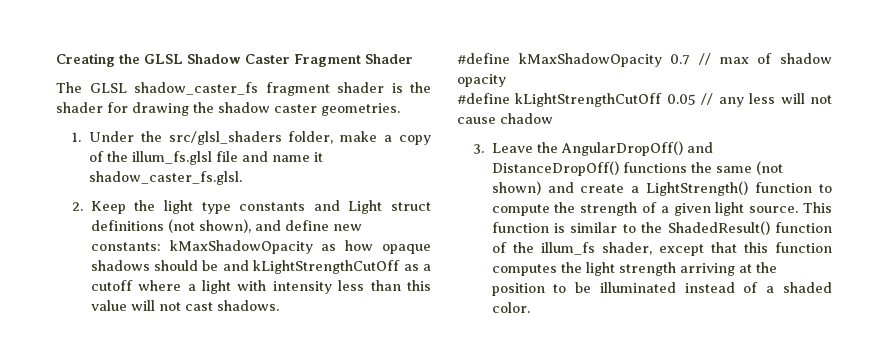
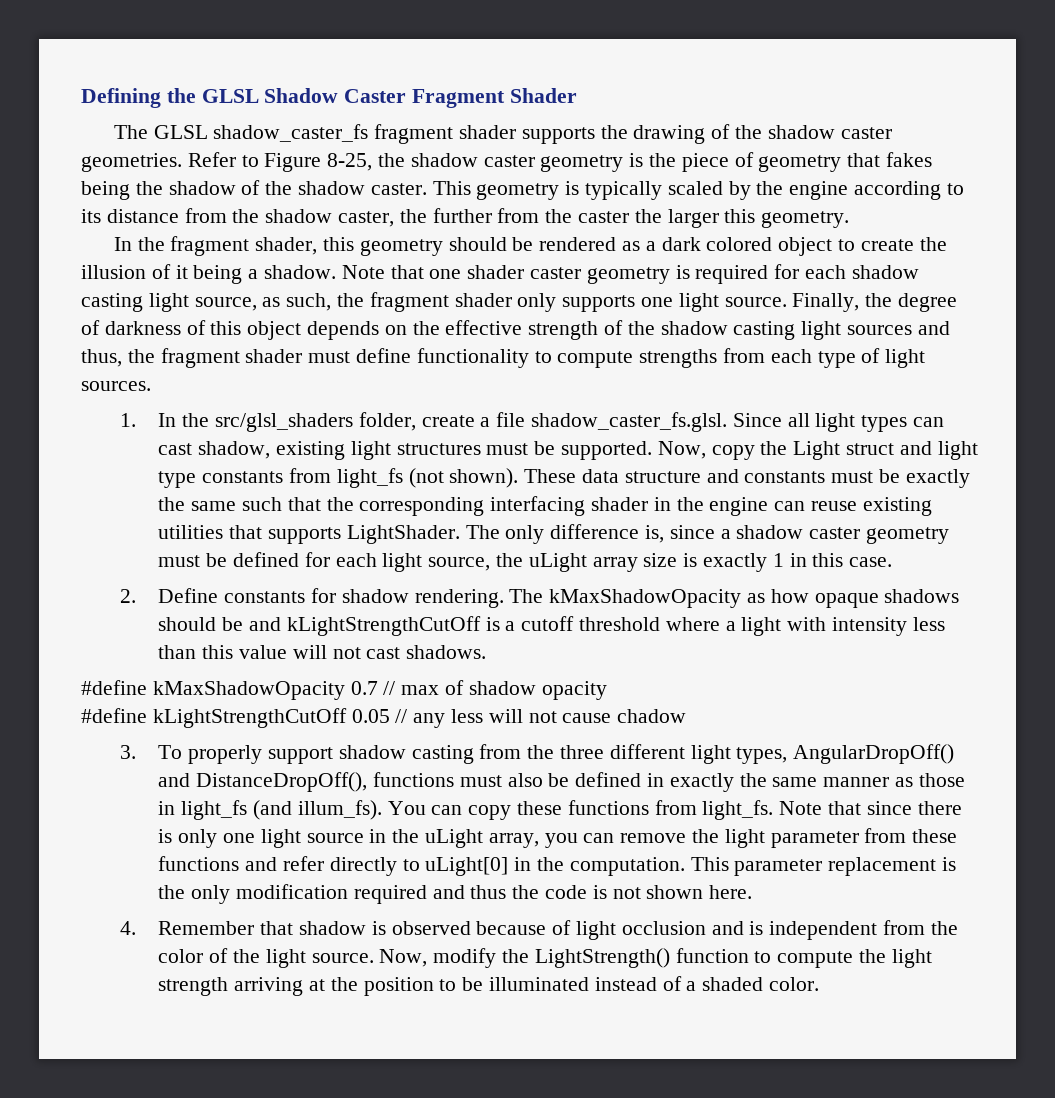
- Creating the GLSL Shadow Caster Fragment Shader
+ Defining the GLSL Shadow Caster Fragment Shader
- The GLSL shadow_caster_fs fragment shader is the shader for drawing the shadow caster geometries.
+ The GLSL shadow_caster_fs fragment shader supports the drawing of the shadow caster geometries. Refer to Figure 8-25, the shadow caster geometry is the piece of geometry that fakes being the shadow of the shadow caster. This geometry is typically scaled by the engine according to its distance from the shadow caster, the further from the caster the larger this geometry.
+ In the fragment shader, this geometry should be rendered as a dark colored object to create the illusion of it being a shadow. Note that one shader caster geometry is required for each shadow casting light source, as such, the fragment shader only supports one light source. Finally, the degree of darkness of this object depends on the effective strength of the shadow casting light sources and thus, the fragment shader must define functionality to compute strengths from each type of light sources.
- 1. Under the src/glsl_shaders folder, make a copy of the illum_fs.glsl file and name it shadow_caster_fs.glsl.
- 2. Keep the light type constants and Light struct definitions (not shown), and define new constants: kMaxShadowOpacity as how opaque shadows should be and kLightStrengthCutOff as a cutoff where a light with intensity less than this value will not cast shadows.
+ 1. In the src/glsl_shaders folder, create a file shadow_caster_fs.glsl. Since all light types can cast shadow, existing light structures must be supported. Now, copy the Light struct and light type constants from light_fs (not shown). These data structure and constants must be exactly the same such that the corresponding interfacing shader in the engine can reuse existing utilities that supports LightShader. The only difference is, since a shadow caster geometry must be defined for each light source, the uLight array size is exactly 1 in this case.
+ 2. Define constants for shadow rendering. The kMaxShadowOpacity as how opaque shadows should be and kLightStrengthCutOff is a cutoff threshold where a light with intensity less than this value will not cast shadows.
- 3. Leave the AngularDropOff() and DistanceDropOff() functions the same (not shown) and create a LightStrength() function to compute the strength of a given light source. This function is similar to the ShadedResult() function of the illum_fs shader, except that this function computes the light strength arriving at the position to be illuminated instead of a shaded color.
+ 3. To properly support shadow casting from the three different light types, AngularDropOff() and DistanceDropOff(), functions must also be defined in exactly the same manner as those in light_fs (and illum_fs). You can copy these functions from light_fs. Note that since there is only one light source in the uLight array, you can remove the light parameter from these functions and refer directly to uLight[0] in the computation. This parameter replacement is the only modification required and thus the code is not shown here.
+ 4. Remember that shadow is observed because of light occlusion and is independent from the color of the light source. Now, modify the LightStrength() function to compute the light strength arriving at the position to be illuminated instead of a shaded color.

